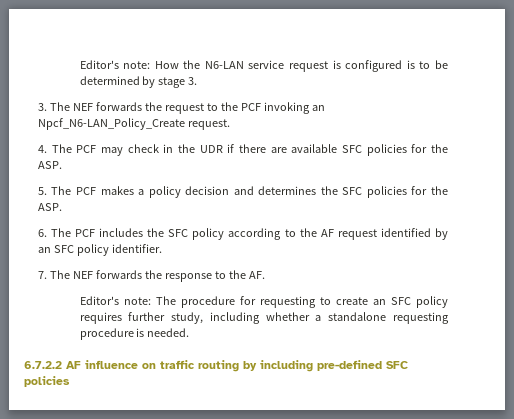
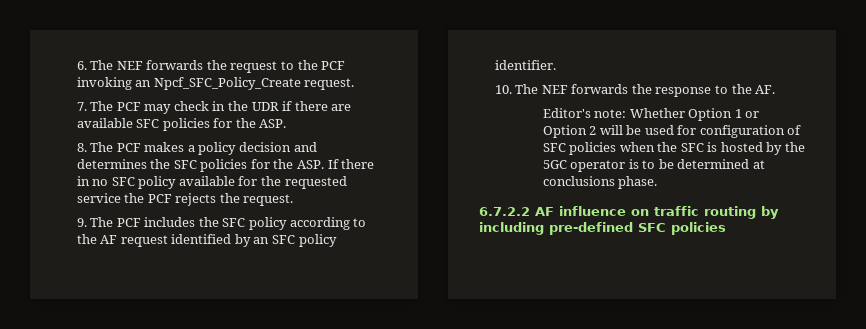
- Editor's note: How the N6-LAN service request is configured is to be determined by stage 3.
- 3. The NEF forwards the request to the PCF invoking an Npcf_N6-LAN_Policy_Create request.
- 4. The PCF may check in the UDR if there are available SFC policies for the ASP.
+ 6. The NEF forwards the request to the PCF invoking an Npcf_SFC_Policy_Create request.
+ 7. The PCF may check in the UDR if there are available SFC policies for the ASP.
- 5. The PCF makes a policy decision and determines the SFC policies for the ASP.
- 6. The PCF includes the SFC policy according to the AF request identified by an SFC policy identifier.
+ 8. The PCF makes a policy decision and determines the SFC policies for the ASP. If there in no SFC policy available for the requested service the PCF rejects the request.
+ 9. The PCF includes the SFC policy according to the AF request identified by an SFC policy identifier.
- 7. The NEF forwards the response to the AF.
+ 10. The NEF forwards the response to the AF.
- Editor's note: The procedure for requesting to create an SFC policy requires further study, including whether a standalone requesting procedure is needed.
+ Editor's note: Whether Option 1 or Option 2 will be used for configuration of SFC policies when the SFC is hosted by the 5GC operator is to be determined at conclusions phase.

